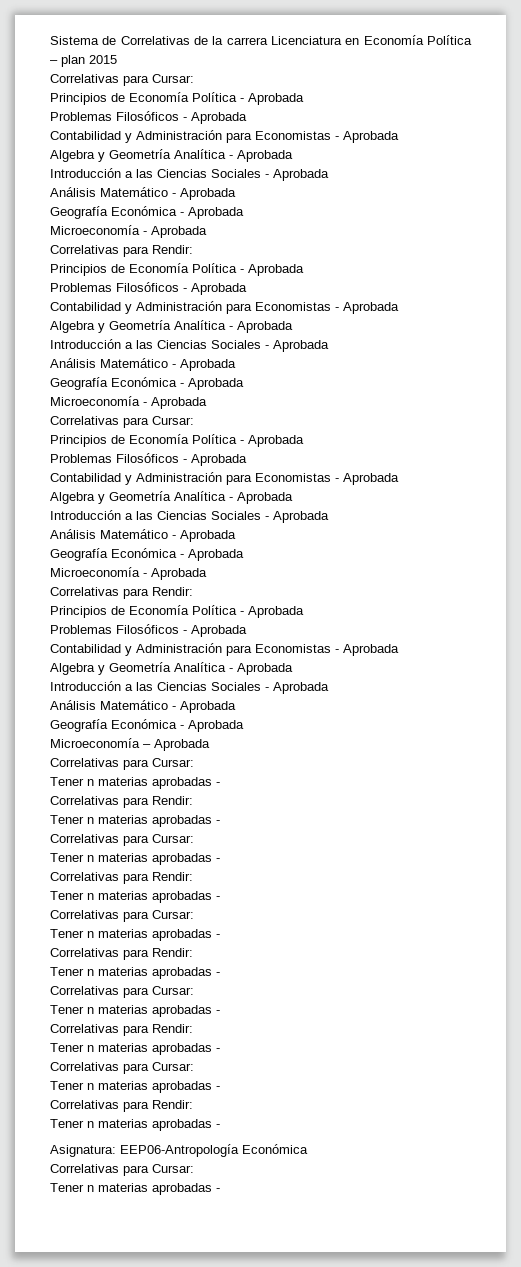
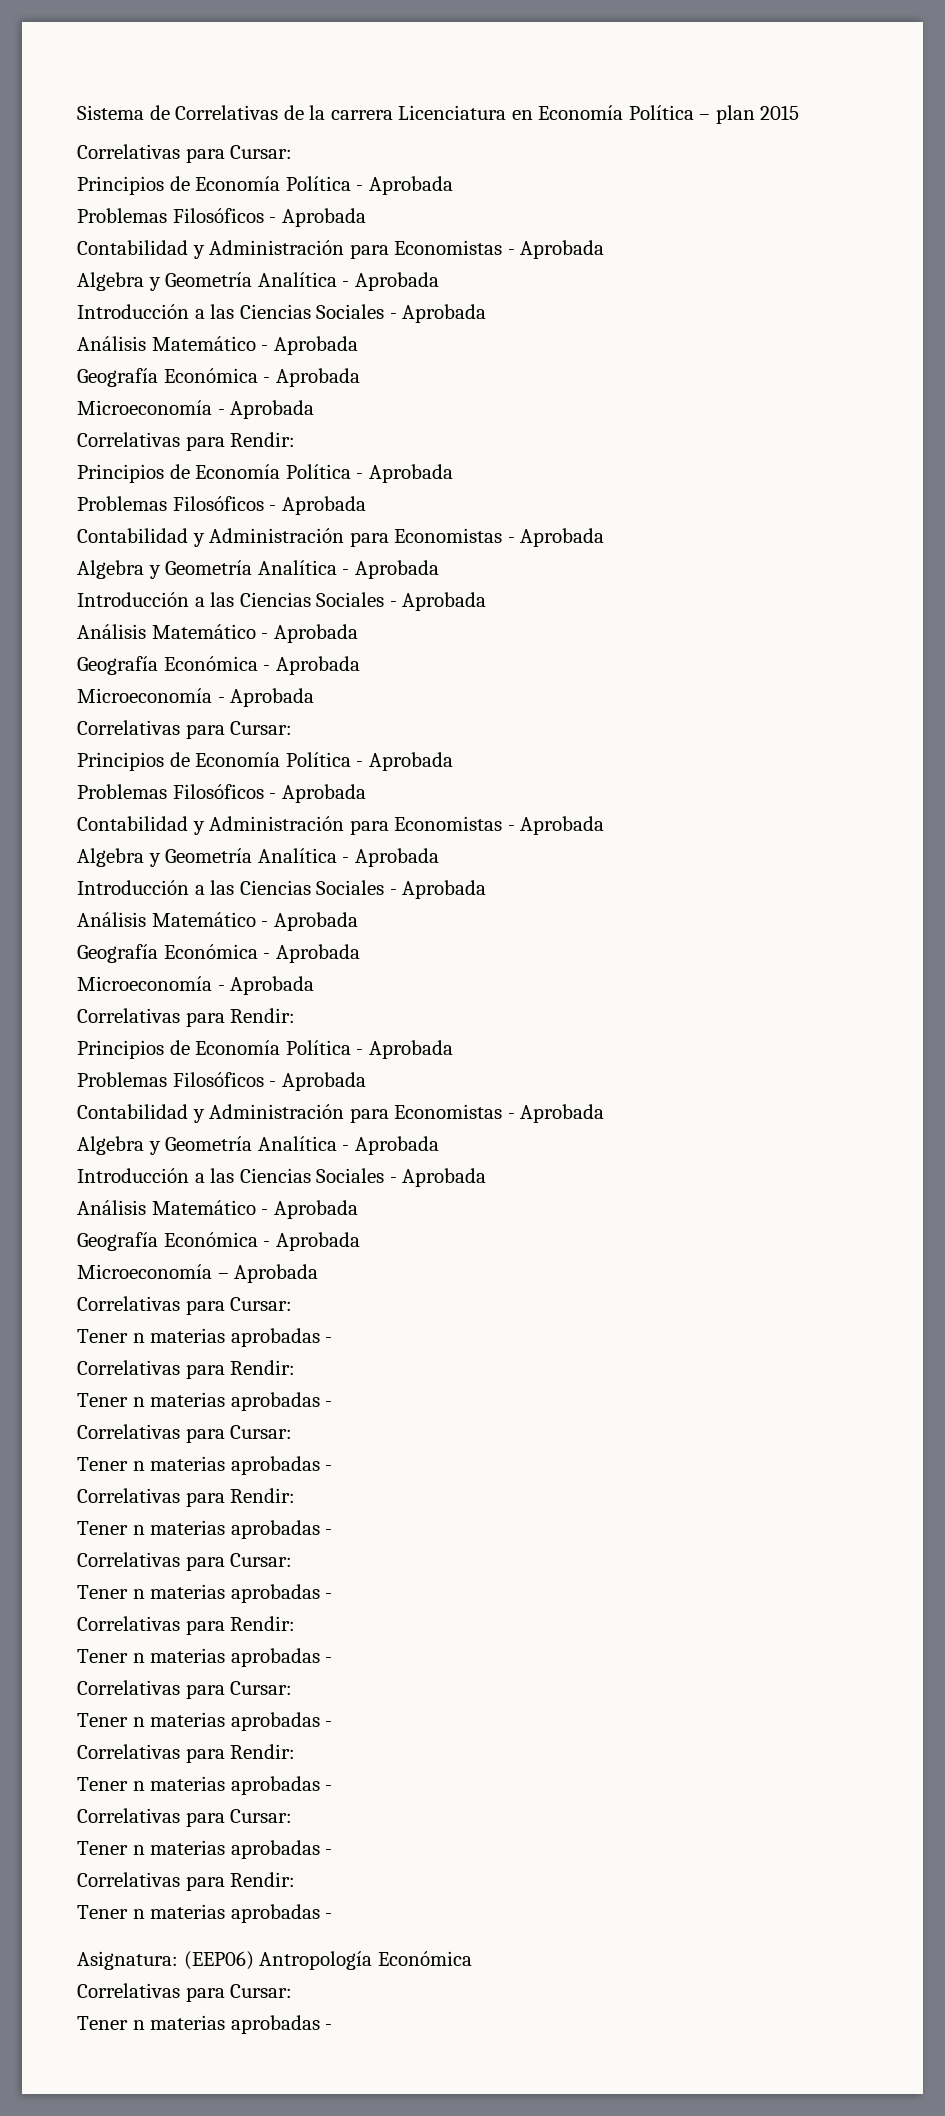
- Asignatura: EEP06-Antropología Económica
+ Asignatura: (EEP06) Antropología Económica

